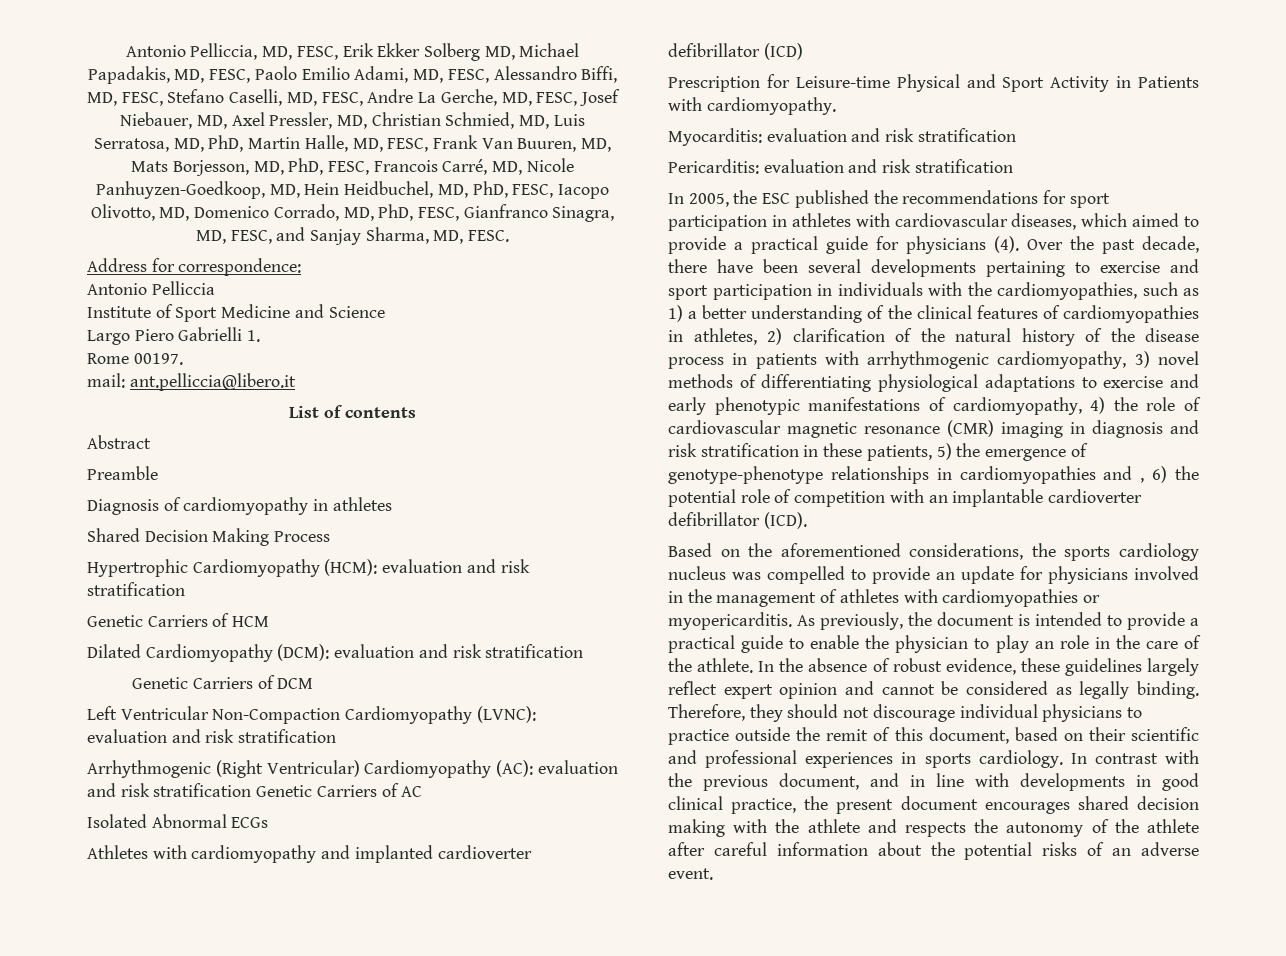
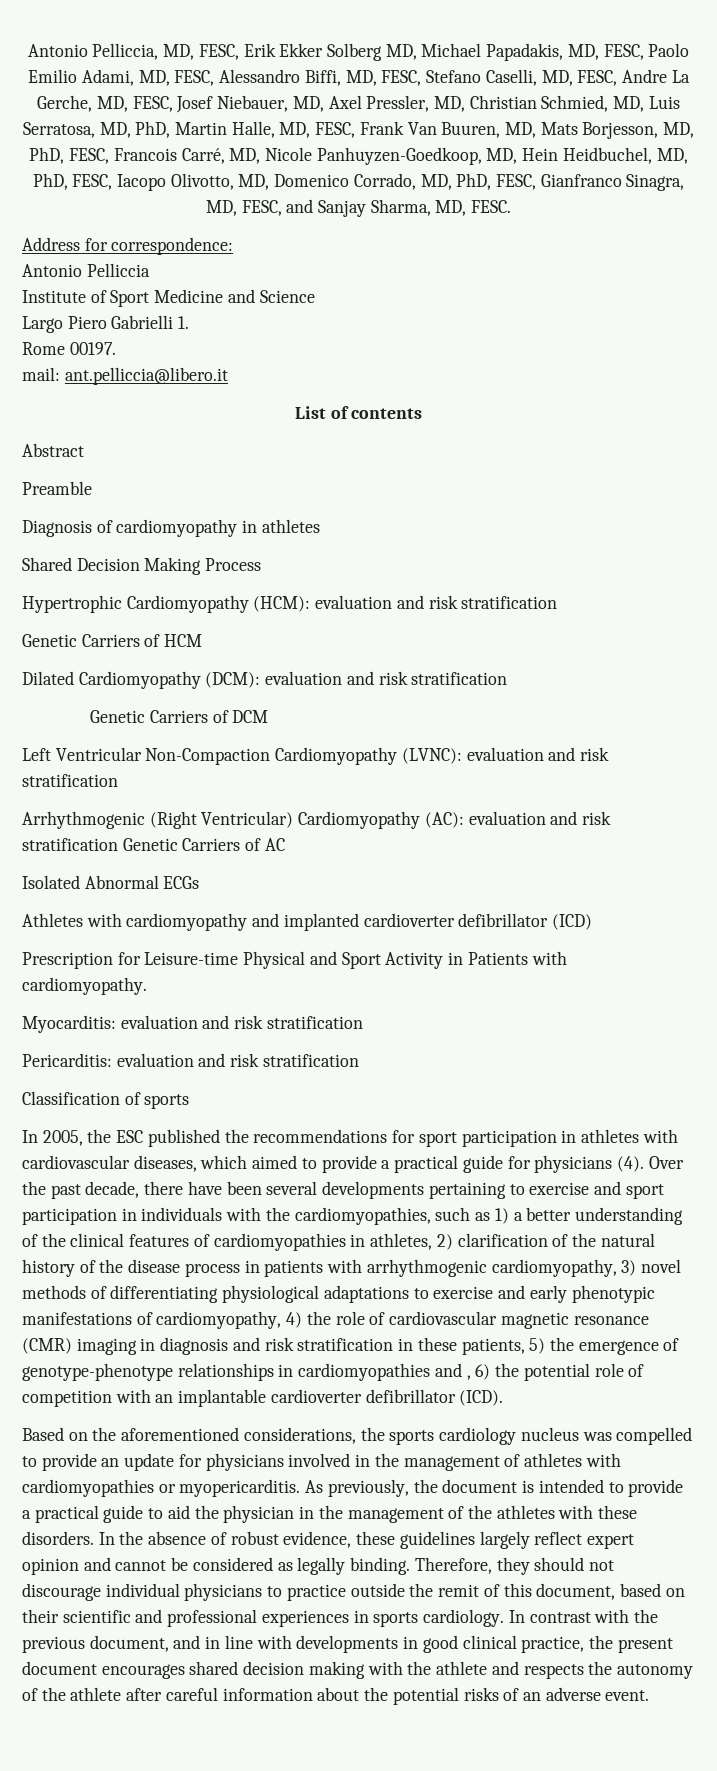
+ Classification of sports
- As previously, the document is intended to provide a practical guide to enable the physician to play an role in the care of the athlete.
+ As previously, the document is intended to provide a practical guide to aid the physician in the management of the athletes with these disorders.

